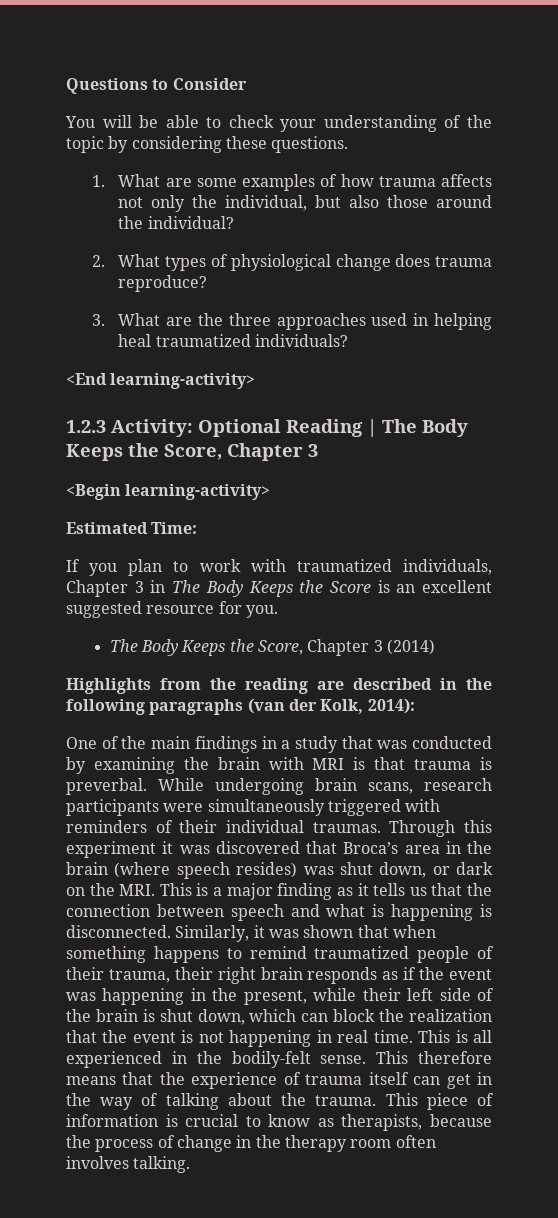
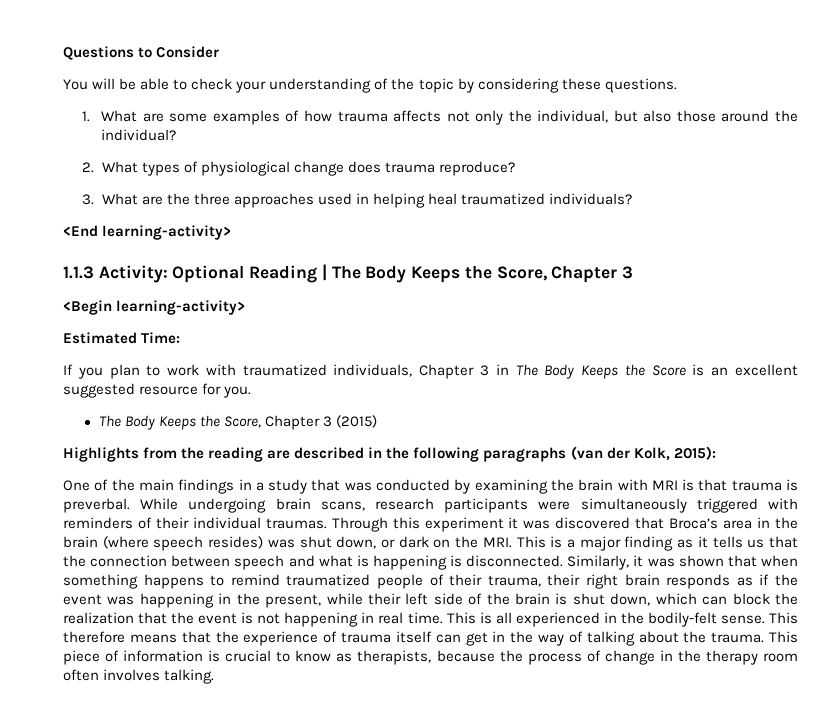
- 1.2.3 Activity: Optional Reading | The Body Keeps the Score, Chapter 3
+ 1.1.3 Activity: Optional Reading | The Body Keeps the Score, Chapter 3
- The Body Keeps the Score, Chapter 3 (2014)
+ The Body Keeps the Score, Chapter 3 (2015)
- Highlights from the reading are described in the following paragraphs (van der Kolk, 2014):
+ Highlights from the reading are described in the following paragraphs (van der Kolk, 2015):

